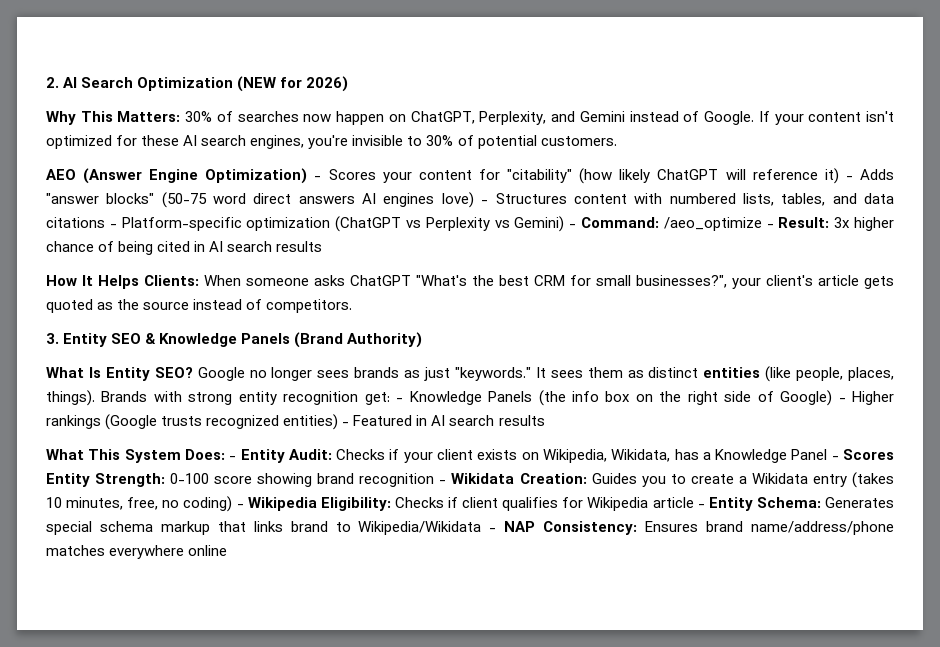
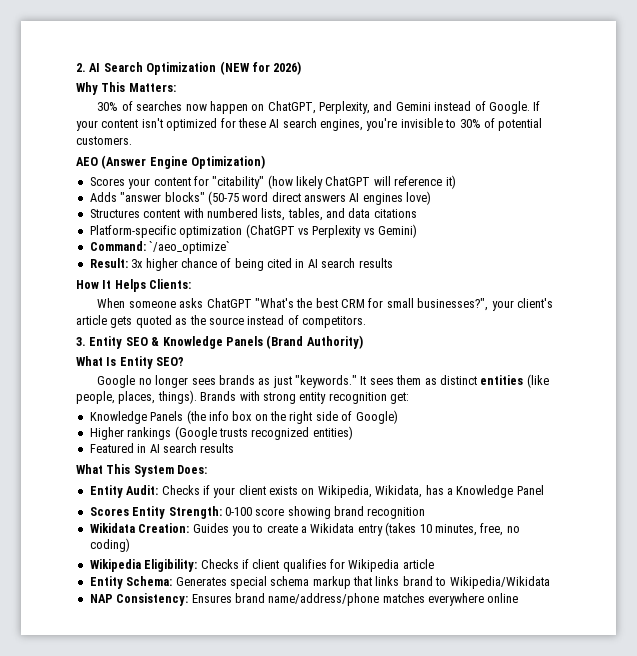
- Why This Matters: 30% of searches now happen on ChatGPT, Perplexity, and Gemini instead of Google.
+ Why This Matters:
+ 30% of searches now happen on ChatGPT, Perplexity, and Gemini instead of Google.
- AEO (Answer Engine Optimization) - Scores your content for "citability" (how likely ChatGPT will reference it) - Adds "answer blocks" (50-75 word direct answers AI engines love) - Structures content with numbered lists, tables, and data citations - Platform-specific optimization (ChatGPT vs Perplexity vs Gemini) - Command: /aeo_optimize - Result: 3x higher chance of being cited in AI search results
+ AEO (Answer Engine Optimization)
+ Scores your content for "citability" (how likely ChatGPT will reference it)
+ Adds "answer blocks" (50-75 word direct answers AI engines love)
+ Structures content with numbered lists, tables, and data citations
+ Platform-specific optimization (ChatGPT vs Perplexity vs Gemini)
+ Command: `/aeo_optimize`
+ Result: 3x higher chance of being cited in AI search results
- How It Helps Clients: When someone asks ChatGPT "What's the best CRM for small businesses?", your client's article gets quoted as the source instead of competitors.
+ How It Helps Clients:
+ When someone asks ChatGPT "What's the best CRM for small businesses?", your client's article gets quoted as the source instead of competitors.
- What Is Entity SEO? Google no longer sees brands as just "keywords."
+ What Is Entity SEO?
+ Google no longer sees brands as just "keywords."
- Brands with strong entity recognition get: - Knowledge Panels (the info box on the right side of Google) - Higher rankings (Google trusts recognized entities) - Featured in AI search results
+ Brands with strong entity recognition get:
+ Knowledge Panels (the info box on the right side of Google)
+ Higher rankings (Google trusts recognized entities)
+ Featured in AI search results
- What This System Does: - Entity Audit:
+ What This System Does:
+ Entity Audit:
- Checks if your client exists on Wikipedia, Wikidata, has a Knowledge Panel - Scores Entity Strength:
+ Checks if your client exists on Wikipedia, Wikidata, has a Knowledge Panel
+ Scores Entity Strength:
- 0-100 score showing brand recognition - Wikidata Creation:
+ 0-100 score showing brand recognition
+ Wikidata Creation:
- Guides you to create a Wikidata entry (takes 10 minutes, free, no coding) - Wikipedia Eligibility:
+ Guides you to create a Wikidata entry (takes 10 minutes, free, no coding)
+ Wikipedia Eligibility:
- Checks if client qualifies for Wikipedia article - Entity Schema:
+ Checks if client qualifies for Wikipedia article
+ Entity Schema:
- Generates special schema markup that links brand to Wikipedia/Wikidata - NAP Consistency:
+ Generates special schema markup that links brand to Wikipedia/Wikidata
+ NAP Consistency:

